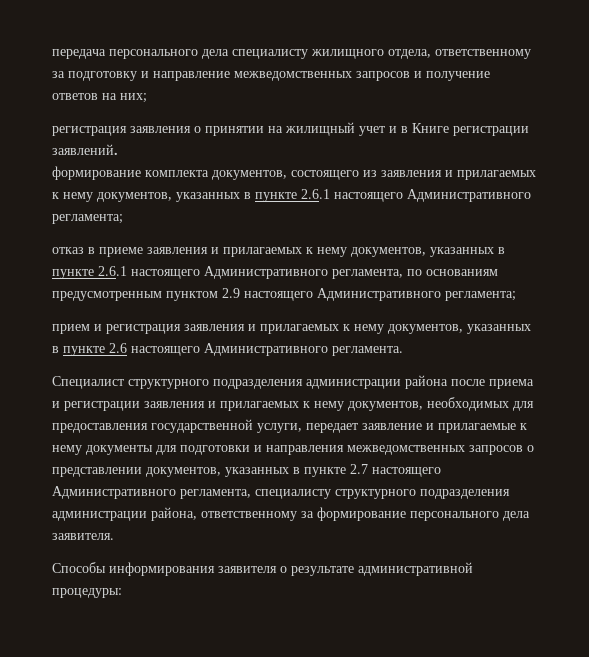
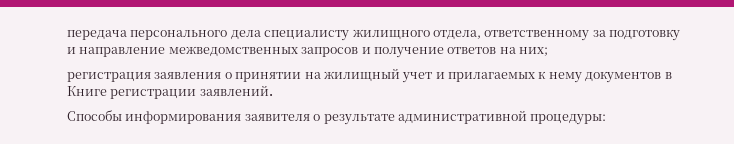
- регистрация заявления о принятии на жилищный учет и в Книге регистрации заявлений.
+ регистрация заявления о принятии на жилищный учет и прилагаемых к нему документов в Книге регистрации заявлений.
- формирование комплекта документов, состоящего из заявления и прилагаемых к нему документов, указанных в пункте 2.6.1 настоящего Административного регламента;
- отказ в приеме заявления и прилагаемых к нему документов, указанных в пункте 2.6.1 настоящего Административного регламента, по основаниям предусмотренным пунктом 2.9 настоящего Административного регламента;
- прием и регистрация заявления и прилагаемых к нему документов, указанных в пункте 2.6 настоящего Административного регламента.
- Специалист структурного подразделения администрации района после приема и регистрации заявления и прилагаемых к нему документов, необходимых для предоставления государственной услуги, передает заявление и прилагаемые к нему документы для подготовки и направления межведомственных запросов о представлении документов, указанных в пункте 2.7 настоящего Административного регламента, специалисту структурного подразделения администрации района, ответственному за формирование персонального дела заявителя.

